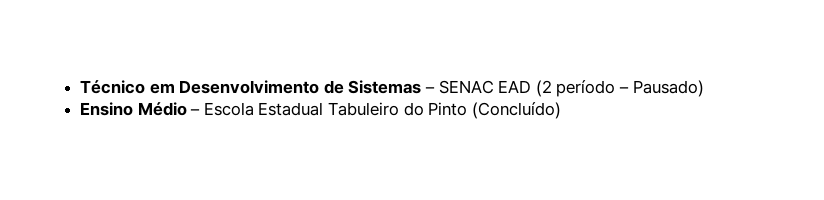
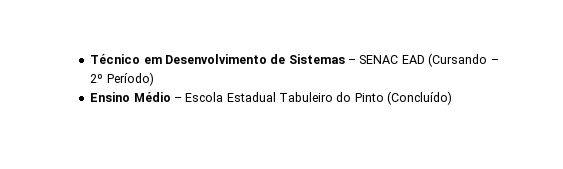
- Técnico em Desenvolvimento de Sistemas – SENAC EAD (2 período – Pausado)
+ Técnico em Desenvolvimento de Sistemas – SENAC EAD (Cursando – 2º Período)

